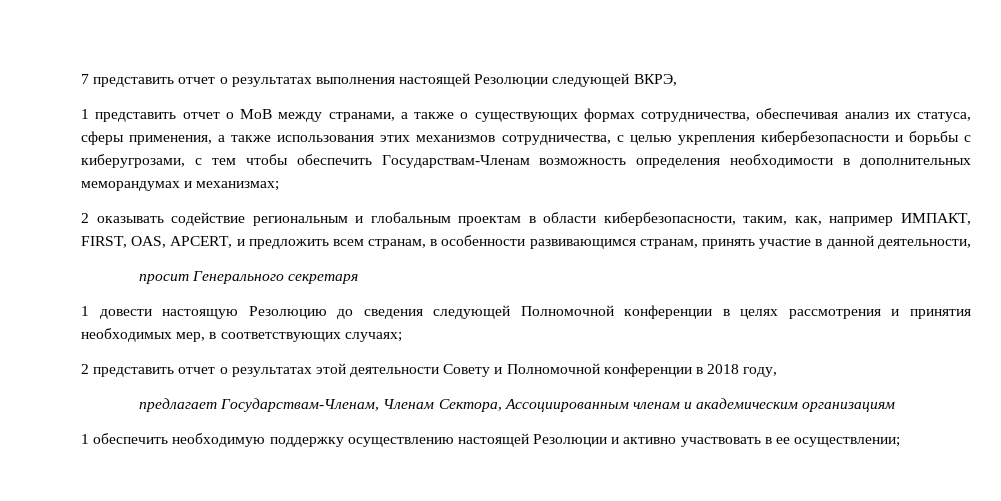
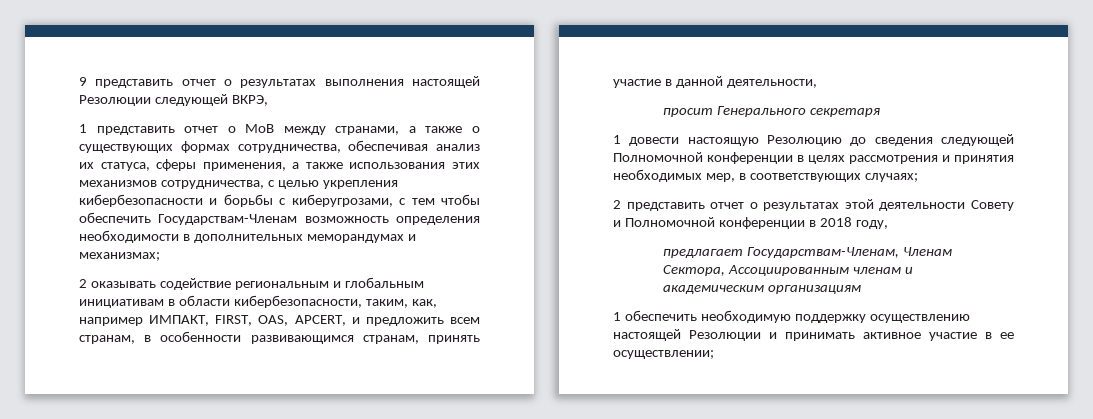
- 7 представить отчет о результатах выполнения настоящей Резолюции следующей ВКРЭ,
+ 9 представить отчет о результатах выполнения настоящей Резолюции следующей ВКРЭ,
- 2 оказывать содействие региональным и глобальным проектам в области кибербезопасности, таким, как, например ИМПАКТ, FIRST, OAS, APCERT, и предложить всем странам, в особенности развивающимся странам, принять участие в данной деятельности,
+ 2 оказывать содействие региональным и глобальным инициативам в области кибербезопасности, таким, как, например ИМПАКТ, FIRST, OAS, APCERT, и предложить всем странам, в особенности развивающимся странам, принять участие в данной деятельности,
- 1 обеспечить необходимую поддержку осуществлению настоящей Резолюции и активно участвовать в ее осуществлении;
+ 1 обеспечить необходимую поддержку осуществлению настоящей Резолюции и принимать активное участие в ее осуществлении;

